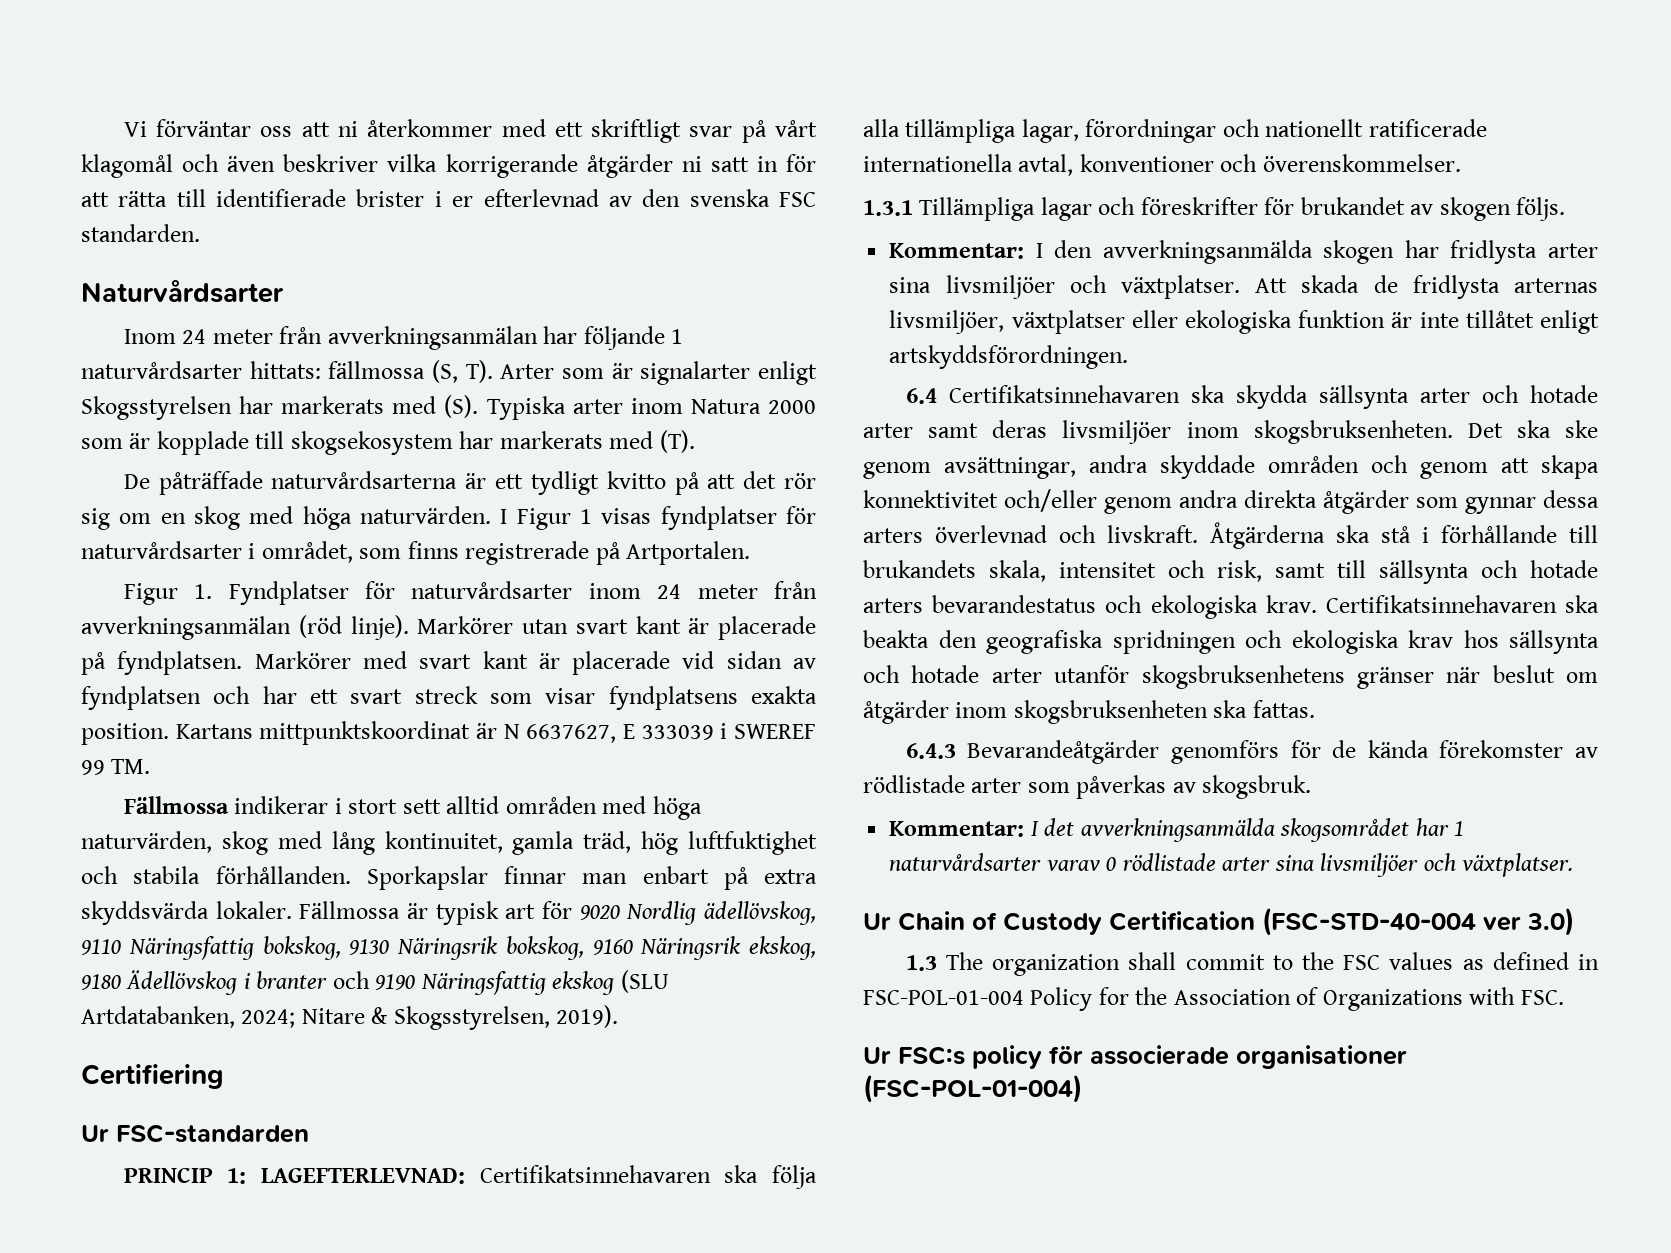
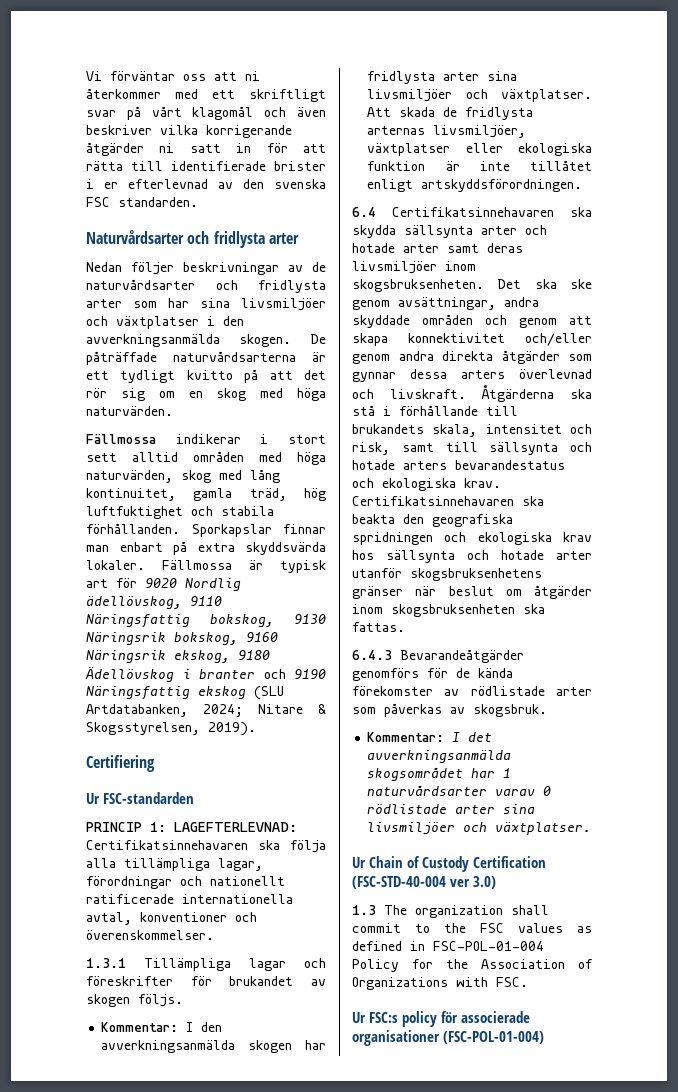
- Naturvårdsarter
- Inom 24 meter från avverkningsanmälan har följande 1 naturvårdsarter hittats: fällmossa (S, T). Arter som är signalarter enligt Skogsstyrelsen har markerats med (S). Typiska arter inom Natura 2000 som är kopplade till skogsekosystem har markerats med (T).
- De påträffade naturvårdsarterna är ett tydligt kvitto på att det rör sig om en skog med höga naturvärden. I Figur 1 visas fyndplatser för naturvårdsarter i området, som finns registrerade på Artportalen.
- Figur 1. Fyndplatser för naturvårdsarter inom 24 meter från avverkningsanmälan (röd linje). Markörer utan svart kant är placerade på fyndplatsen. Markörer med svart kant är placerade vid sidan av fyndplatsen och har ett svart streck som visar fyndplatsens exakta position. Kartans mittpunktskoordinat är N 6637627, E 333039 i SWEREF 99 TM.
+ Naturvårdsarter och fridlysta arter
+ Nedan följer beskrivningar av de naturvårdsarter och fridlysta arter som har sina livsmiljöer och växtplatser i den avverkningsanmälda skogen. De påträffade naturvårdsarterna är ett tydligt kvitto på att det rör sig om en skog med höga naturvärden.

